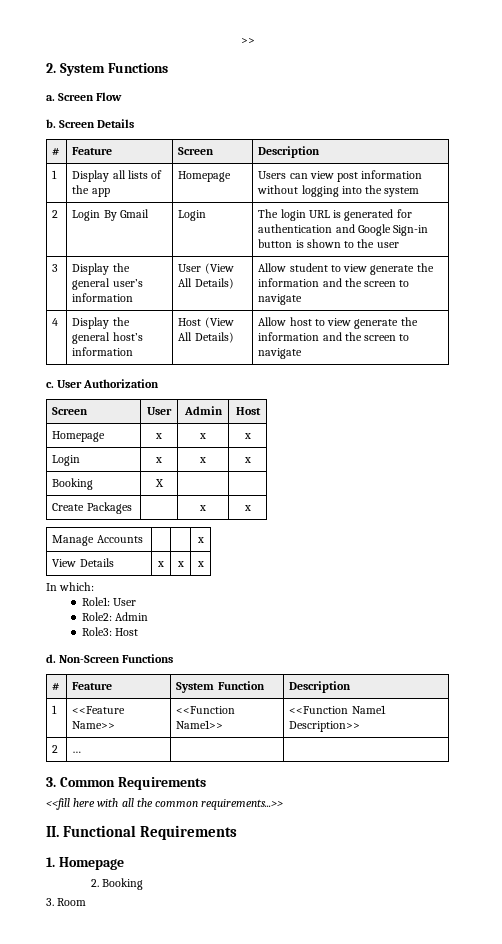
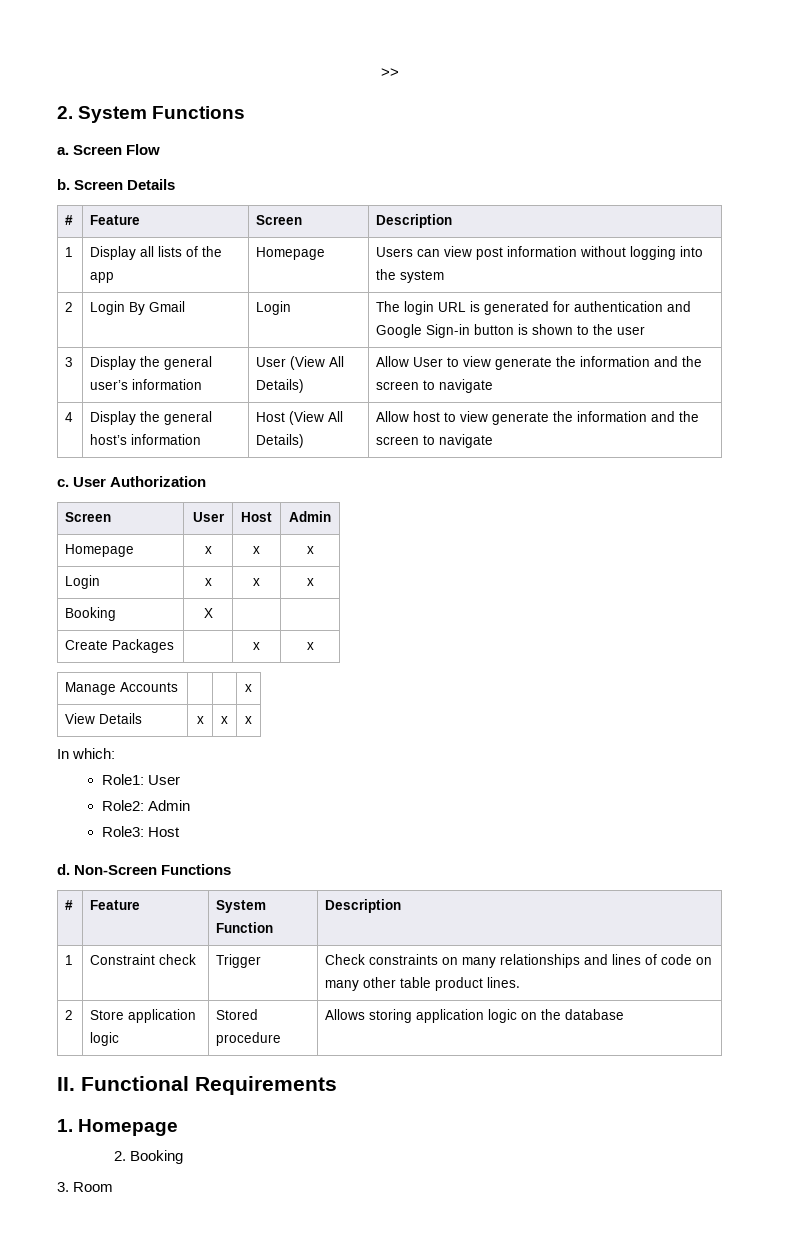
- 3 | Display the general user’s information | User (View All Details) | Allow student to view generate the information and the screen to navigate
+ 3 | Display the general user’s information | User (View All Details) | Allow User to view generate the information and the screen to navigate
- Screen | User | Admin | Host
+ Screen | User | Host | Admin
- 1 | <<Feature Name>> | <<Function Name1>> | <<Function Name1 Description>>
- 2 | … | |
- 3. Common Requirements
- <<fill here with all the common requirements...>>
+ 1 | Constraint check | Trigger | Check constraints on many relationships and lines of code on many other table product lines.
+ 2 | Store application logic | Stored procedure | Allows storing application logic on the database

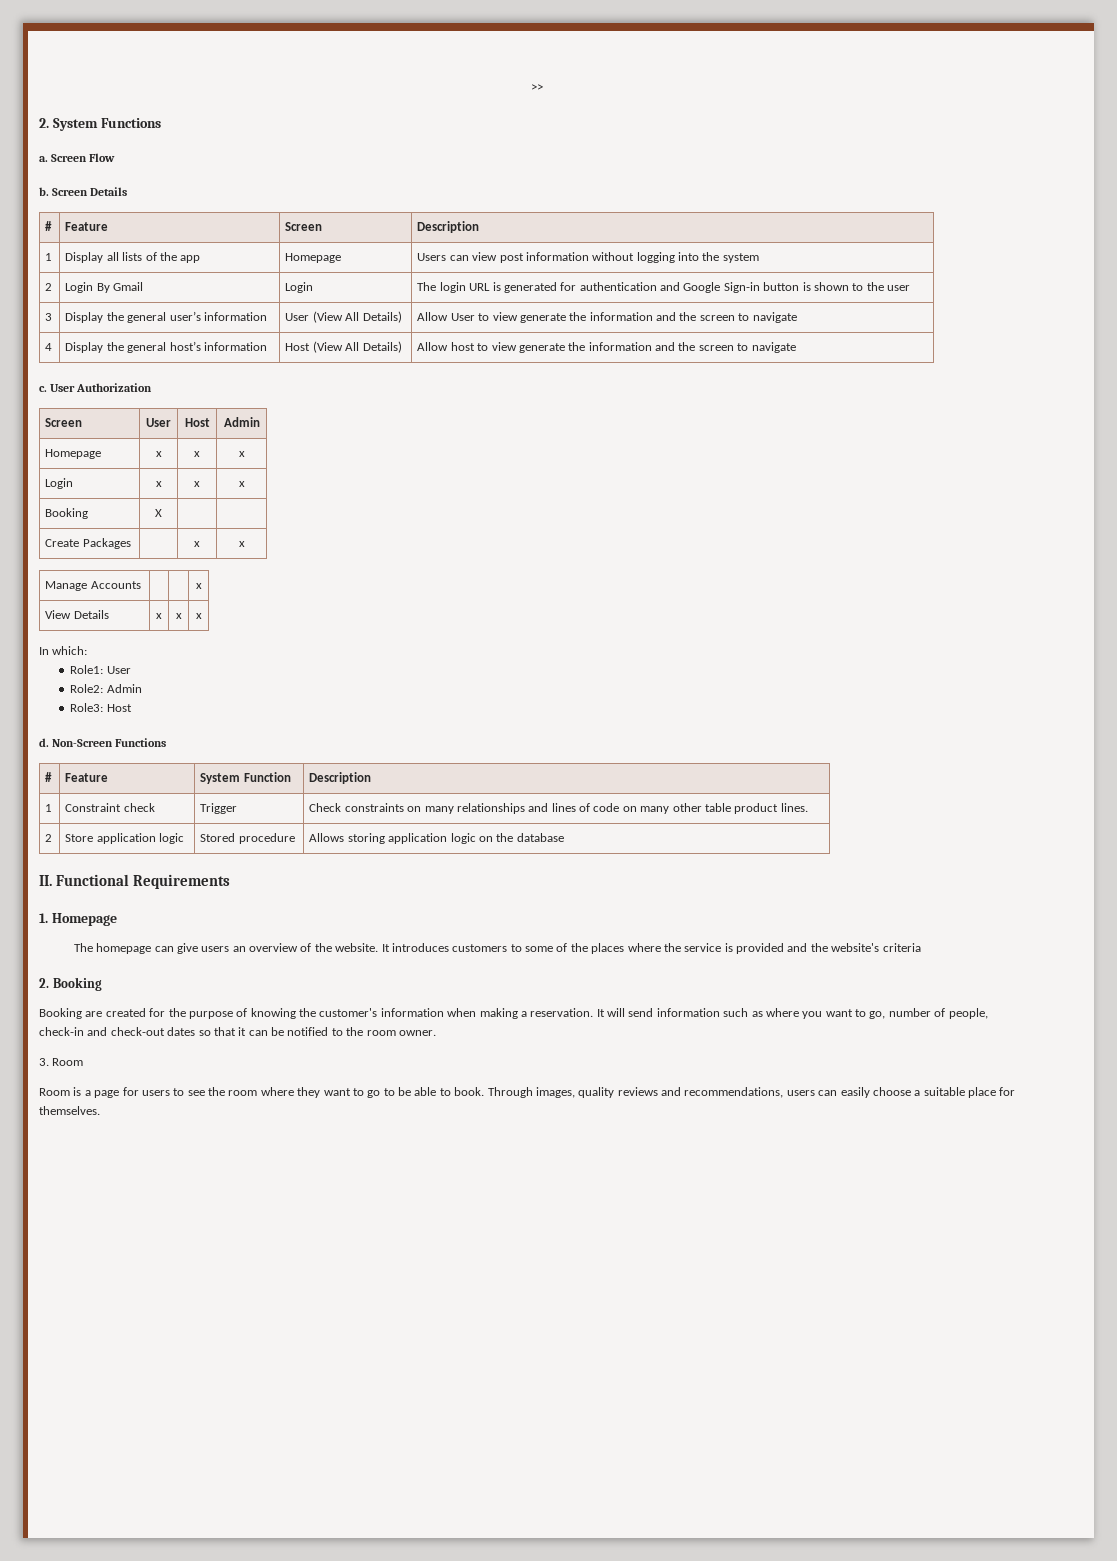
+ The homepage can give users an overview of the website. It introduces customers to some of the places where the service is provided and the website's criteria
  2. Booking
+ Booking are created for the purpose of knowing the customer's information when making a reservation. It will send information such as where you want to go, number of people, check-in and check-out dates so that it can be notified to the room owner.
  3. Room
+ Room is a page for users to see the room where they want to go to be able to book. Through images, quality reviews and recommendations, users can easily choose a suitable place for themselves.

